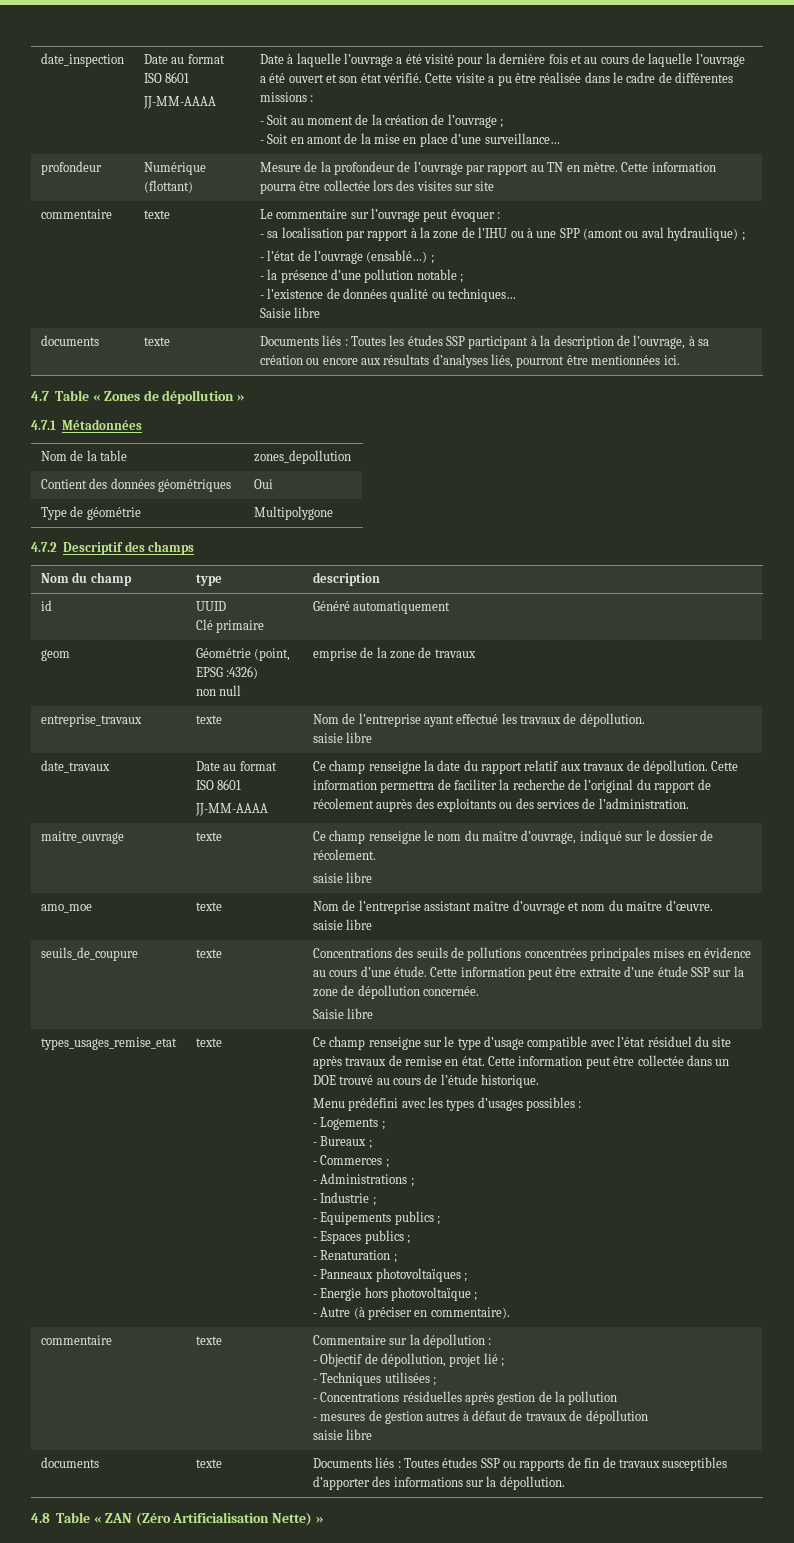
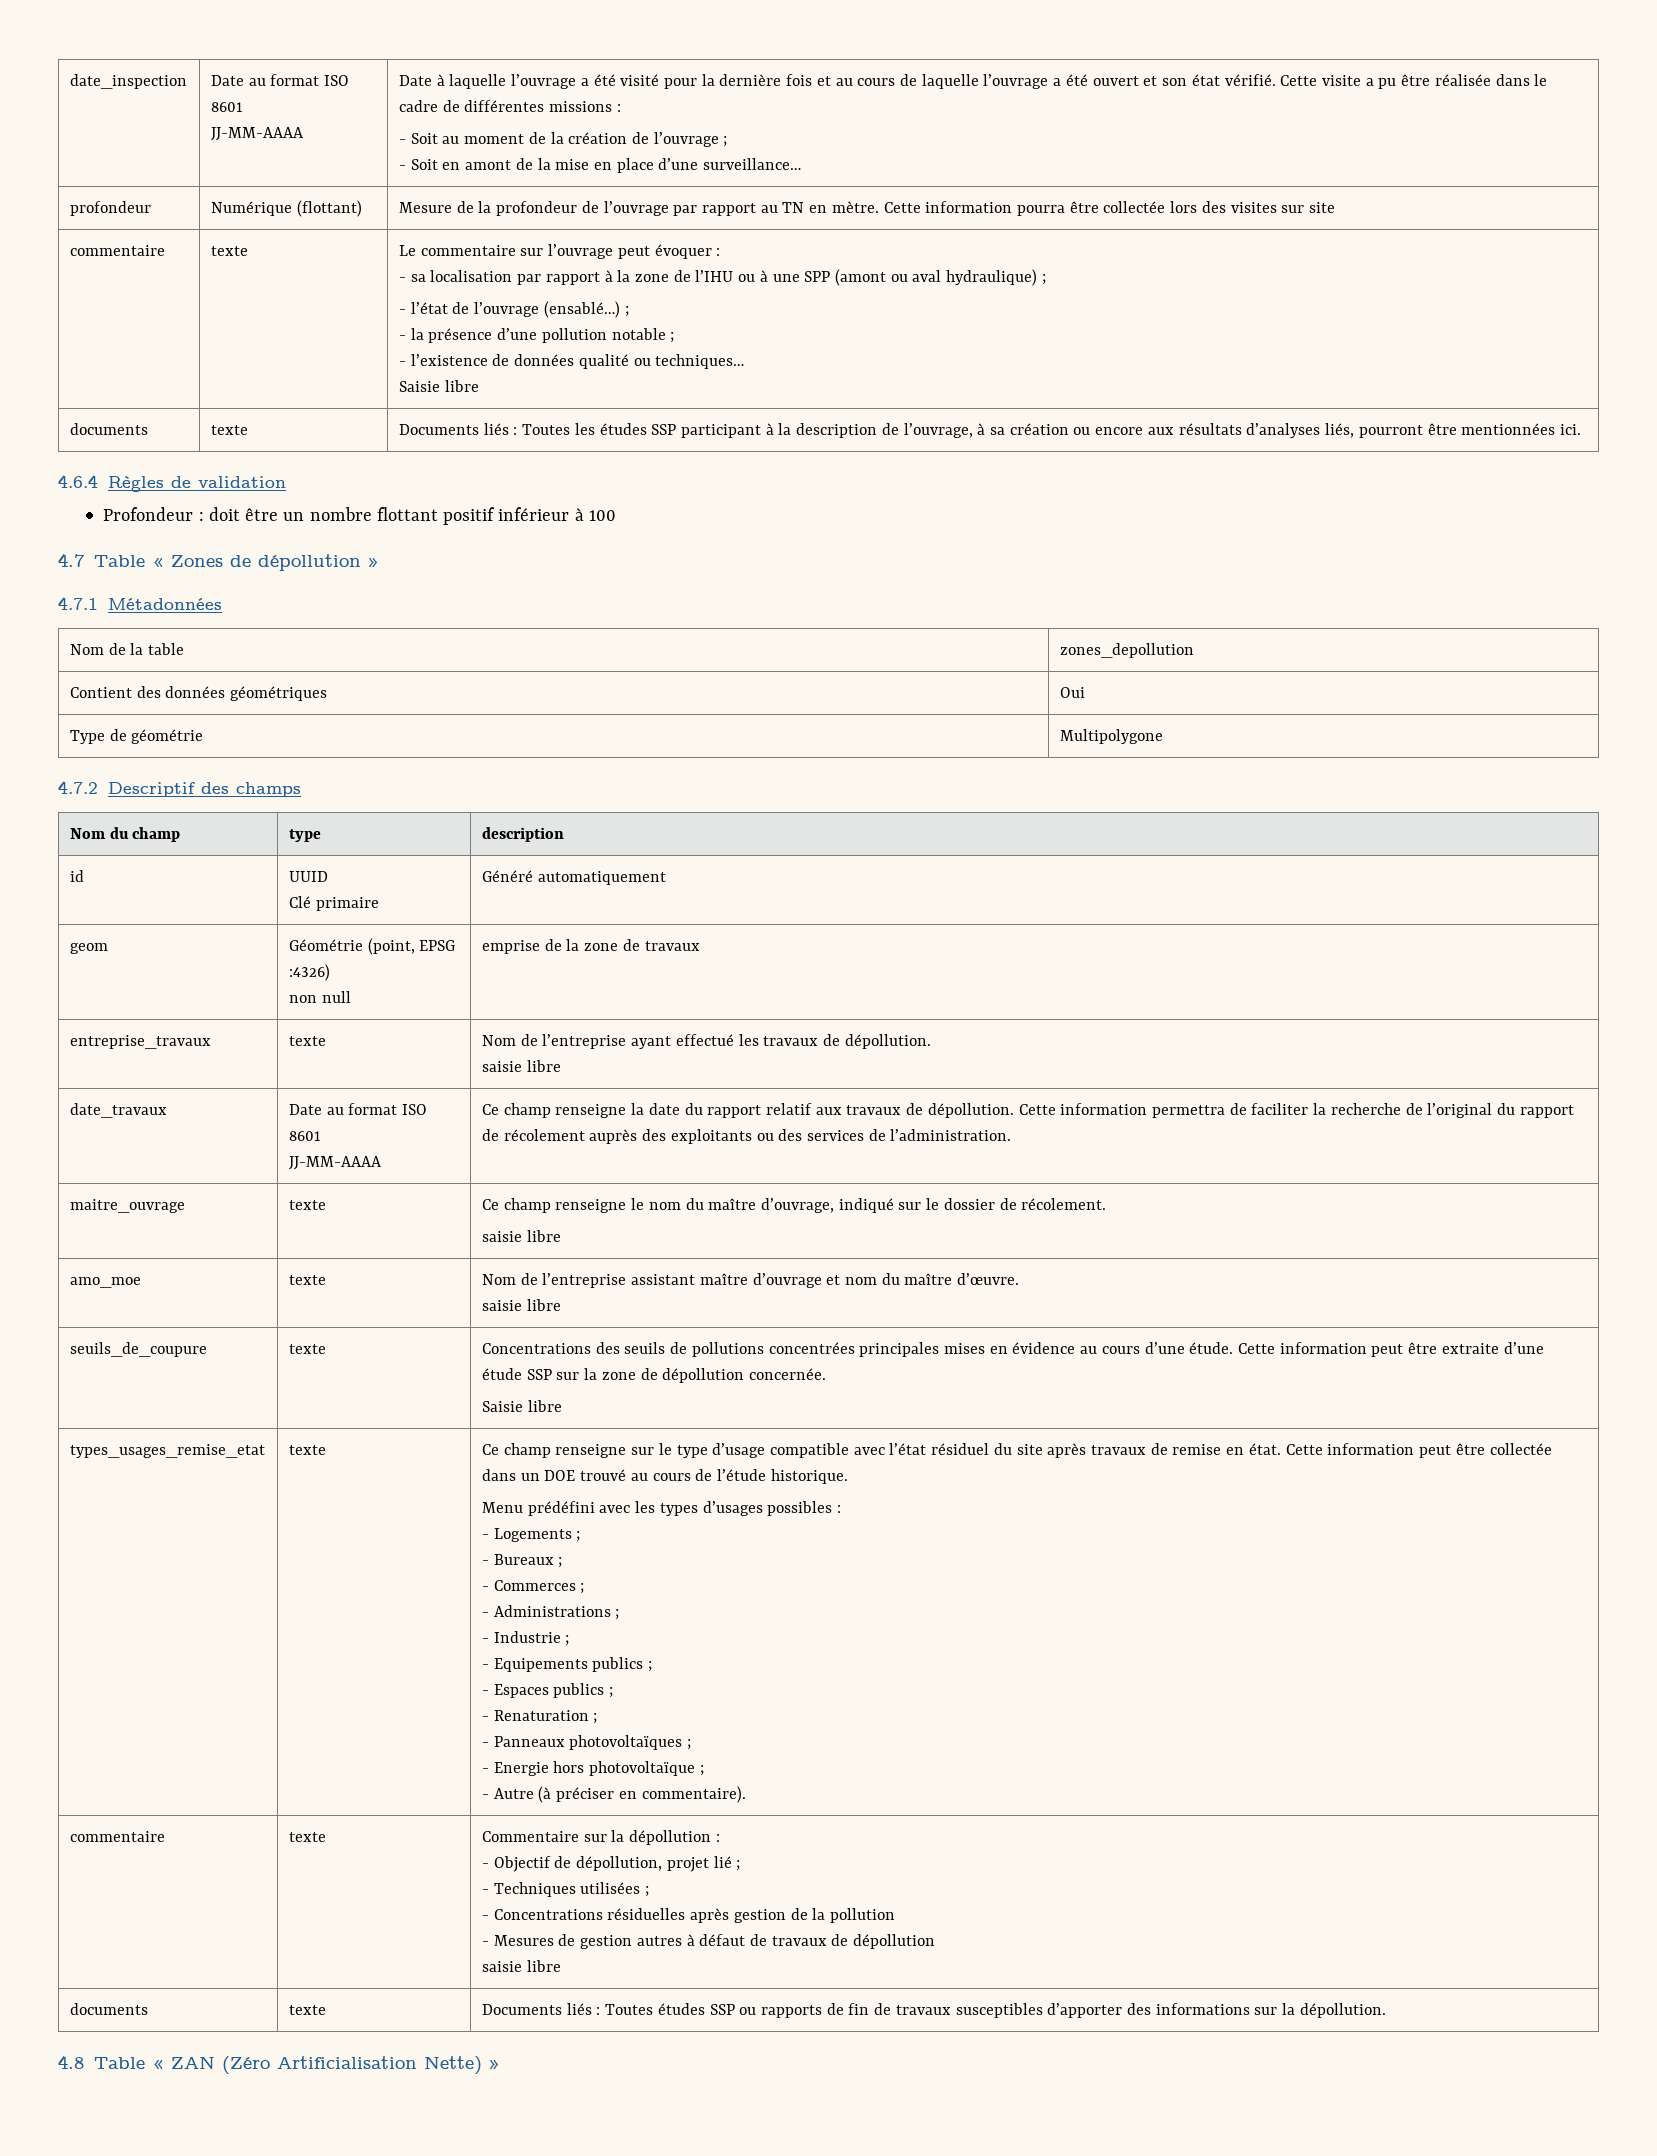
+ 4.6.4 Règles de validation
+ Profondeur : doit être un nombre flottant positif inférieur à 100
  commentaire | texte | Commentaire sur la dépollution :
  - Objectif de dépollution, projet lié ;
  - Techniques utilisées ;
  - Concentrations résiduelles après gestion de la pollution
- - mesures de gestion autres à défaut de travaux de dépollution
+ - Mesures de gestion autres à défaut de travaux de dépollution

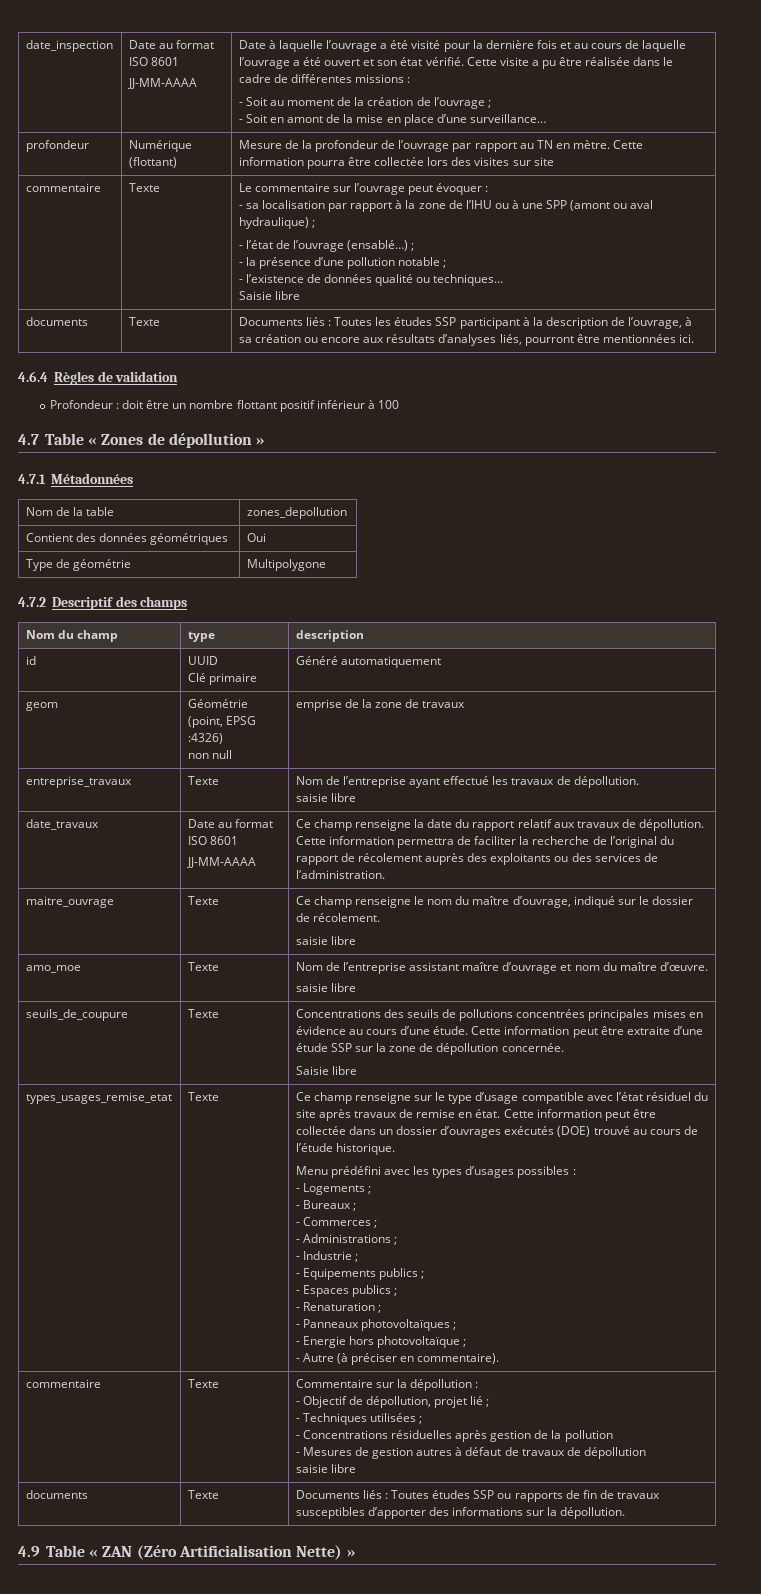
  profondeur | Numérique (flottant) | Mesure de la profondeur de l’ouvrage par rapport au TN en mètre. Cette information pourra être collectée lors des visites sur site
- commentaire | texte
+ commentaire | Texte
- documents | texte | Documents liés : Toutes les études SSP participant à la description de l’ouvrage, à sa création ou encore aux résultats d’analyses liés, pourront être mentionnées ici.
+ documents | Texte | Documents liés : Toutes les études SSP participant à la description de l’ouvrage, à sa création ou encore aux résultats d’analyses liés, pourront être mentionnées ici.
- entreprise_travaux | texte | Nom de l’entreprise ayant effectué les travaux de dépollution.
+ entreprise_travaux | Texte | Nom de l’entreprise ayant effectué les travaux de dépollution.
- maitre_ouvrage | texte | Ce champ renseigne le nom du maître d’ouvrage, indiqué sur le dossier de récolement.
+ maitre_ouvrage | Texte | Ce champ renseigne le nom du maître d’ouvrage, indiqué sur le dossier de récolement.
- amo_moe | texte | Nom de l’entreprise assistant maître d’ouvrage et nom du maître d’œuvre.
+ amo_moe | Texte | Nom de l’entreprise assistant maître d’ouvrage et nom du maître d’œuvre.
- seuils_de_coupure | texte | Concentrations des seuils de pollutions concentrées principales mises en évidence au cours d’une étude. Cette information peut être extraite d’une étude SSP sur la zone de dépollution concernée.
+ seuils_de_coupure | Texte | Concentrations des seuils de pollutions concentrées principales mises en évidence au cours d’une étude. Cette information peut être extraite d’une étude SSP sur la zone de dépollution concernée.
- types_usages_remise_etat | texte
+ types_usages_remise_etat | Texte
- Cette information peut être collectée dans un DOE trouvé au cours de l’étude historique.
+ Cette information peut être collectée dans un dossier d’ouvrages exécutés (DOE) trouvé au cours de l’étude historique.
- commentaire | texte | Commentaire sur la dépollution :
+ commentaire | Texte | Commentaire sur la dépollution :
- documents | texte | Documents liés : Toutes études SSP ou rapports de fin de travaux susceptibles d’apporter des informations sur la dépollution.
+ documents | Texte | Documents liés : Toutes études SSP ou rapports de fin de travaux susceptibles d’apporter des informations sur la dépollution.
- 4.8 Table « ZAN (Zéro Artificialisation Nette) »
+ 4.9 Table « ZAN (Zéro Artificialisation Nette) »

